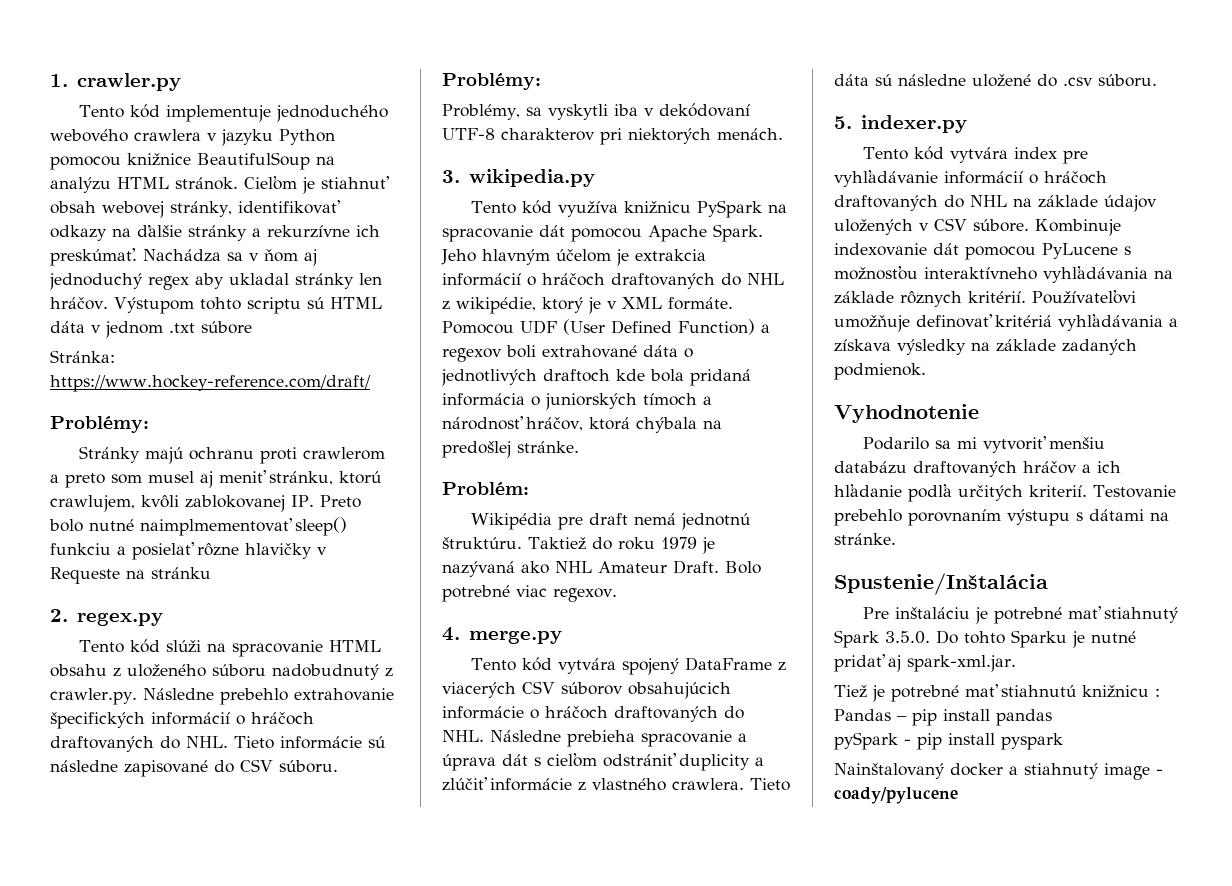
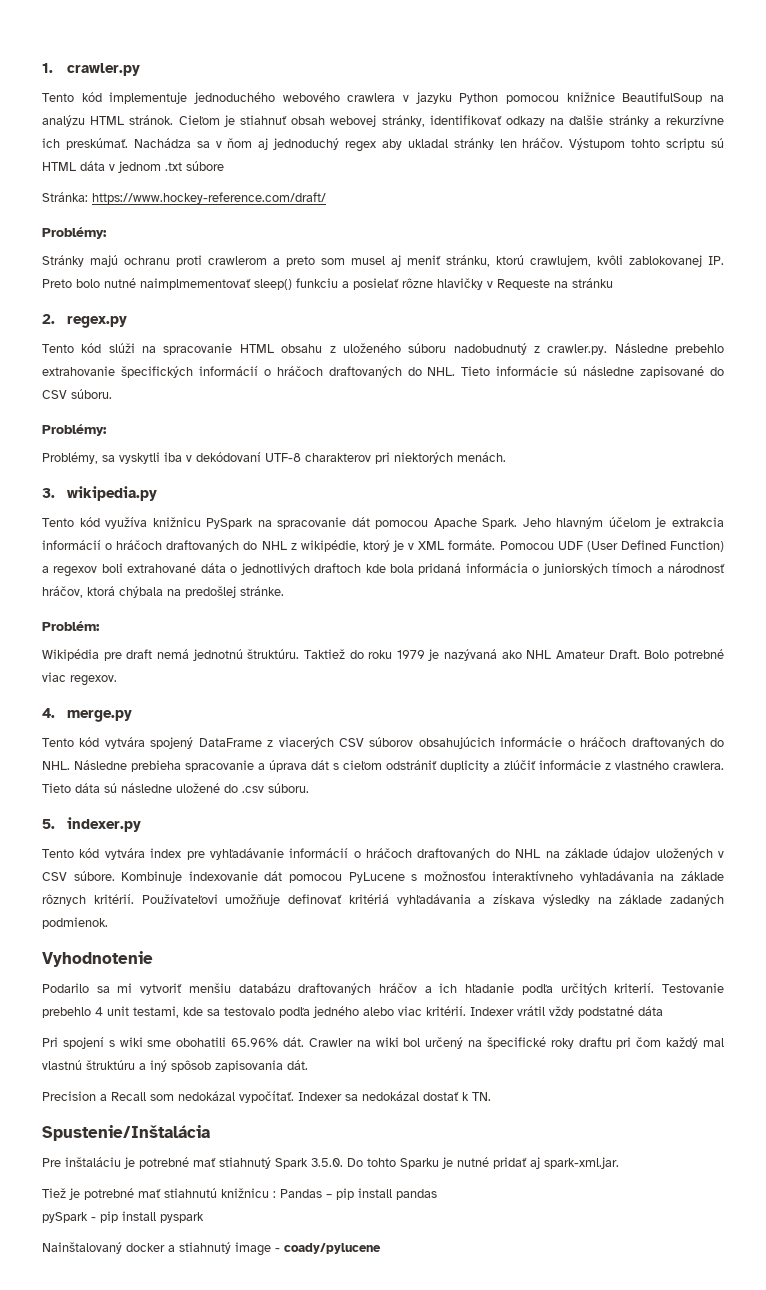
- Testovanie prebehlo porovnaním výstupu s dátami na stránke.
+ Testovanie prebehlo 4 unit testami, kde sa testovalo podľa jedného alebo viac kritérií. Indexer vrátil vždy podstatné dáta
+ Pri spojení s wiki sme obohatili 65.96% dát. Crawler na wiki bol určený na špecifické roky draftu pri čom každý mal vlastnú štruktúru a iný spôsob zapisovania dát.
+ Precision a Recall som nedokázal vypočítať. Indexer sa nedokázal dostať k TN.

